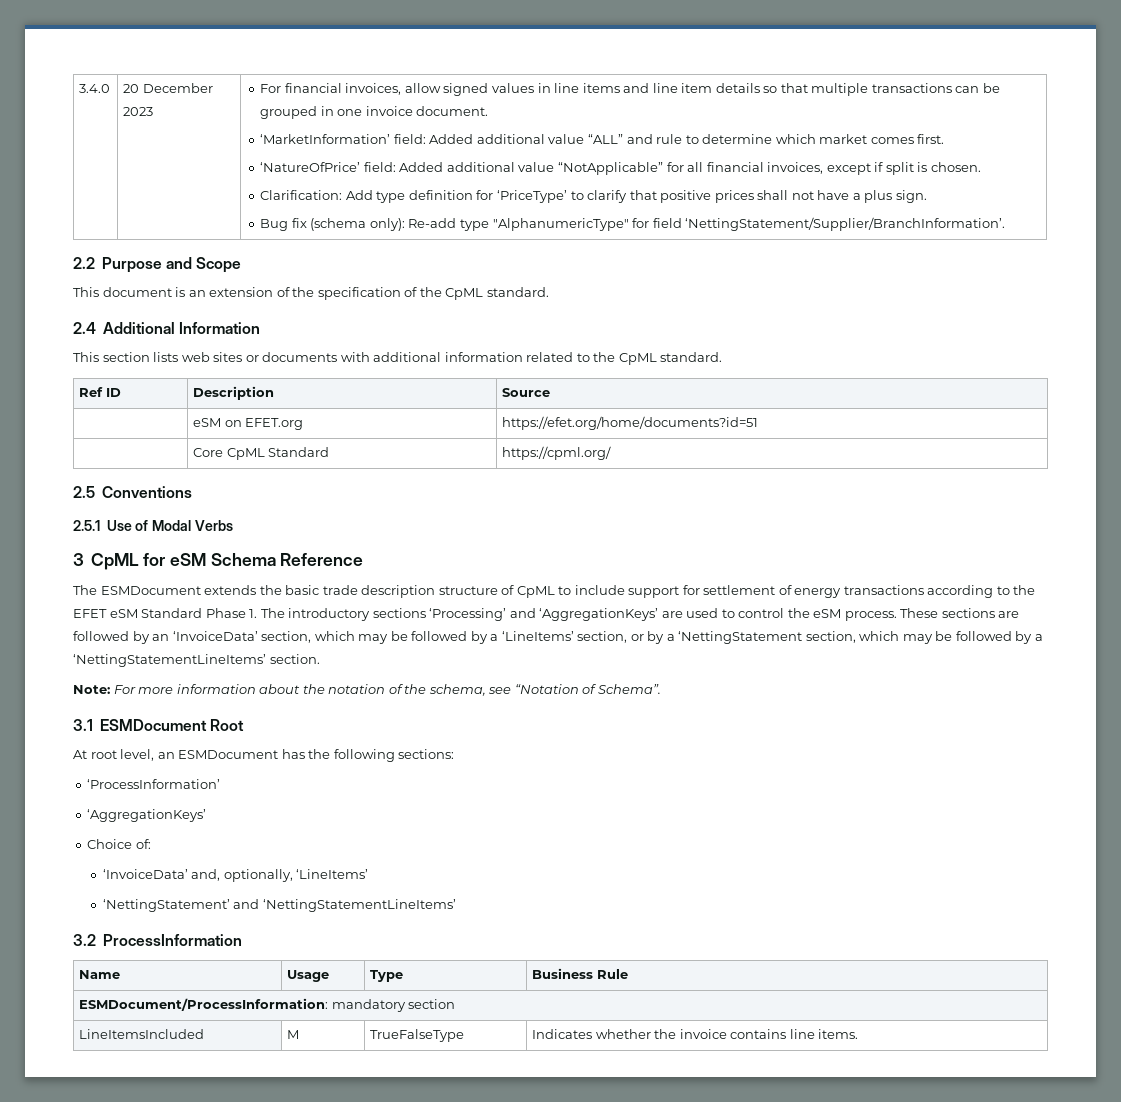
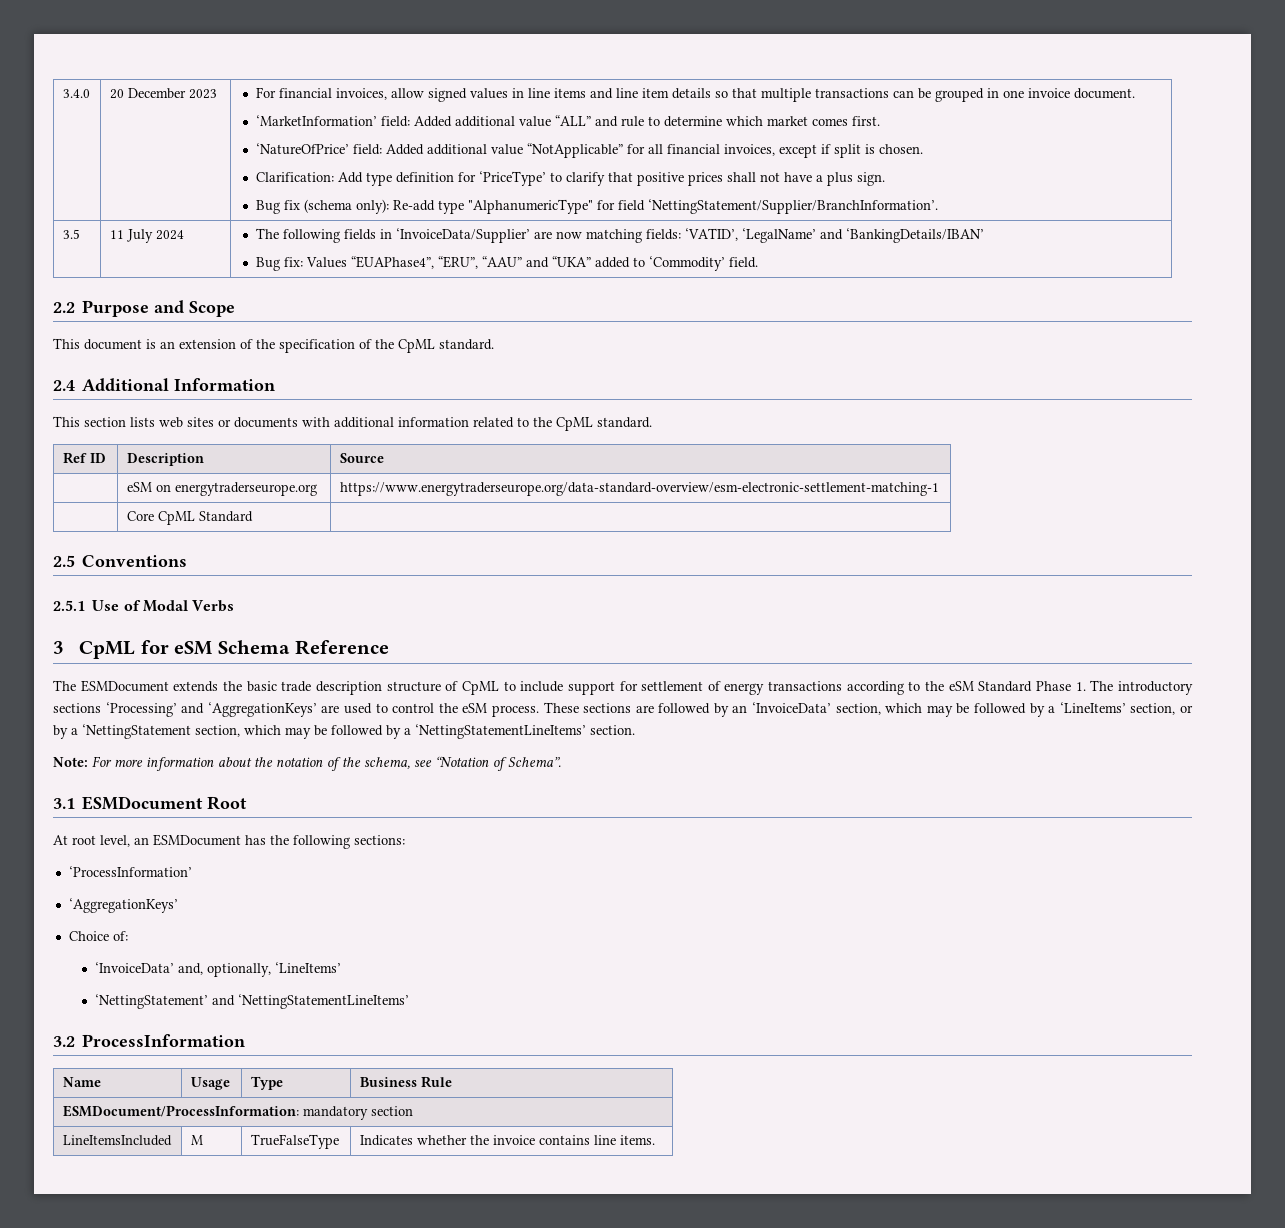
+ 3.5 | 11 July 2024 | The following fields in ‘InvoiceData/Supplier’ are now matching fields: ‘VATID’, ‘LegalName’ and ‘BankingDetails/IBAN’
+ Bug fix: Values “EUAPhase4”, “ERU”, “AAU” and “UKA” added to ‘Commodity’ field.
- | eSM on EFET.org | https://efet.org/home/documents?id=51
+ | eSM on energytraderseurope.org | https://www.energytraderseurope.org/data-standard-overview/esm-electronic-settlement-matching-1
- | Core CpML Standard | https://cpml.org/
+ | Core CpML Standard |
- The ESMDocument extends the basic trade description structure of CpML to include support for settlement of energy transactions according to the EFET eSM Standard Phase 1. The introductory sections ‘Processing’ and ‘AggregationKeys’ are used to control the eSM process.
+ The ESMDocument extends the basic trade description structure of CpML to include support for settlement of energy transactions according to the eSM Standard Phase 1. The introductory sections ‘Processing’ and ‘AggregationKeys’ are used to control the eSM process.

